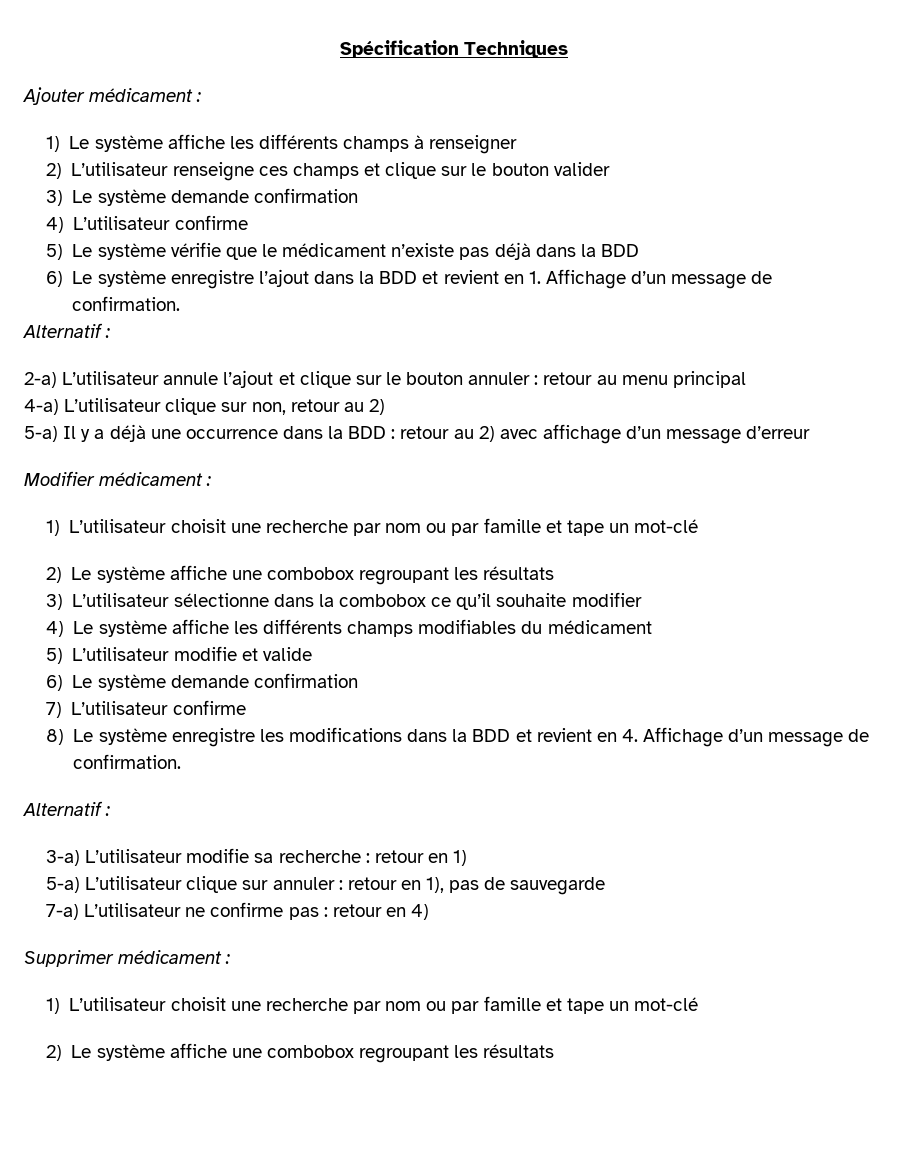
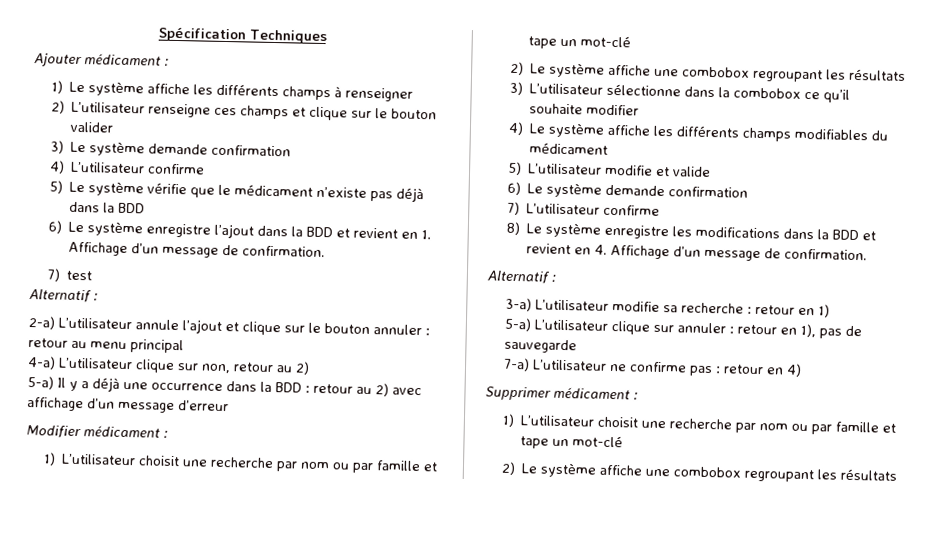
+ 7) test

